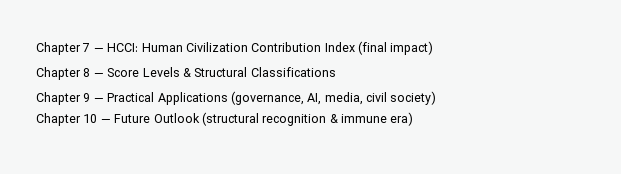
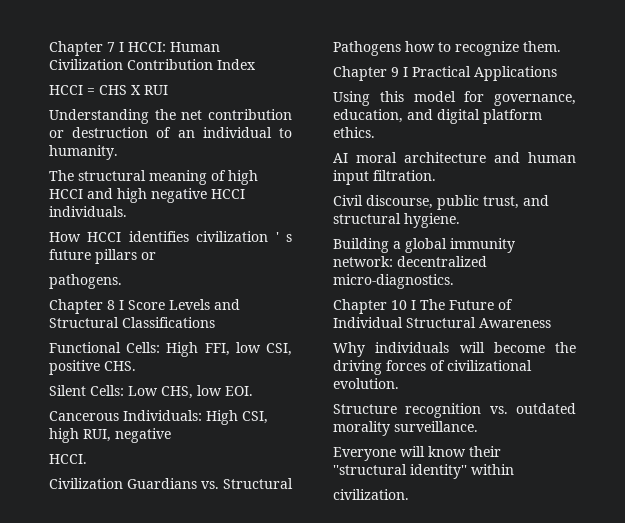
- Chapter 7 — HCCI: Human Civilization Contribution Index (final impact)
+ Chapter 7 I HCCI: Human Civilization Contribution Index
+ HCCI = CHS X RUI
+ Understanding the net contribution or destruction of an individual to humanity.
+ The structural meaning of high HCCI and high negative HCCI individuals.
+ How HCCI identifies civilization ' s future pillars or
+ pathogens.
- Chapter 8 — Score Levels & Structural Classifications
+ Chapter 8 I Score Levels and Structural Classifications
+ Functional Cells: High FFI, low CSI, positive CHS.
+ Silent Cells: Low CHS, low EOI.
+ Cancerous Individuals: High CSI, high RUI, negative
+ HCCI.
+ Civilization Guardians vs. Structural Pathogens how to recognize them.
- Chapter 9 — Practical Applications (governance, AI, media, civil society)
- Chapter 10 — Future Outlook (structural recognition & immune era)
+ Chapter 9 I Practical Applications
+ Using this model for governance, education, and digital platform ethics.
+ AI moral architecture and human input filtration.
+ Civil discourse, public trust, and structural hygiene.
+ Building a global immunity network: decentralized micro-diagnostics.
+ Chapter 10 I The Future of Individual Structural Awareness
+ Why individuals will become the driving forces of civilizational evolution.
+ Structure recognition vs. outdated morality surveillance.
+ Everyone will know their ''structural identity'' within
+ civilization.

